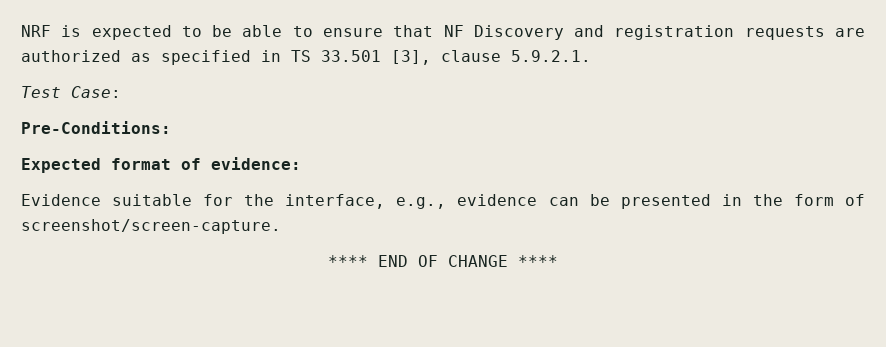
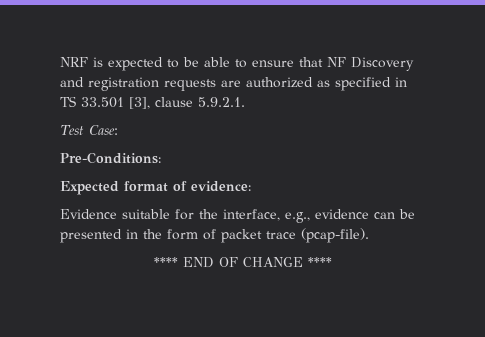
- Evidence suitable for the interface, e.g., evidence can be presented in the form of screenshot/screen-capture.
+ Evidence suitable for the interface, e.g., evidence can be presented in the form of packet trace (pcap-file).

